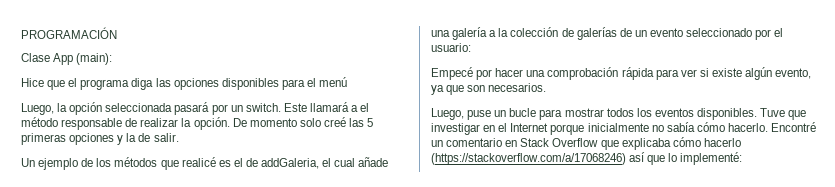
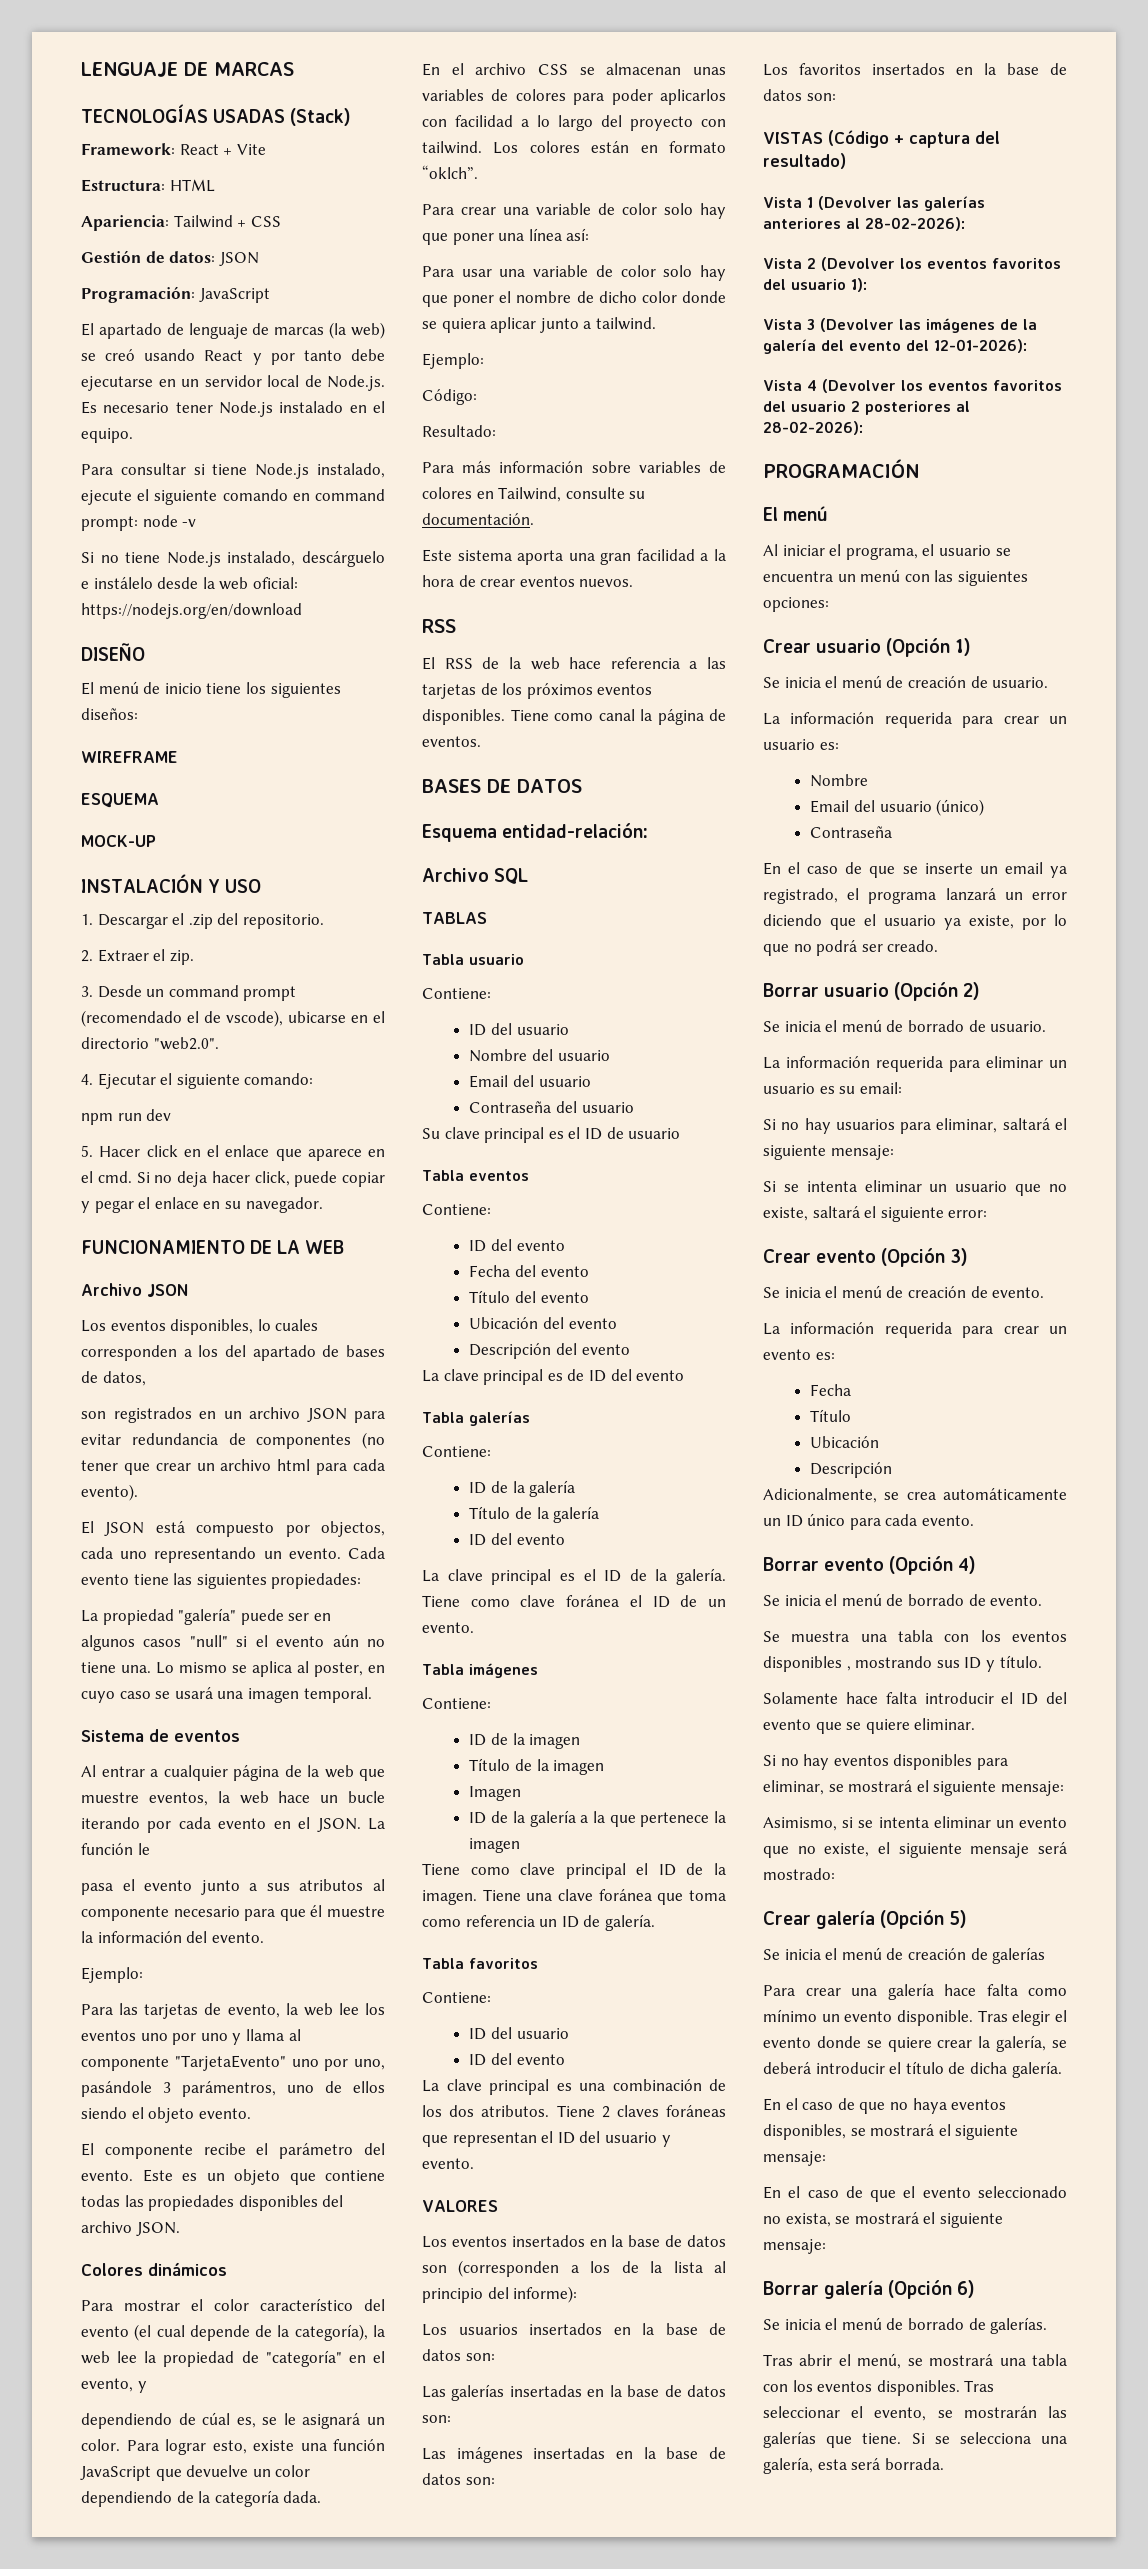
+ LENGUAJE DE MARCAS
+ TECNOLOGÍAS USADAS (Stack)
+ Framework: React + Vite
+ Estructura: HTML
+ Apariencia: Tailwind + CSS
+ Gestión de datos: JSON
+ Programación: JavaScript
+ El apartado de lenguaje de marcas (la web) se creó usando React y por tanto debe ejecutarse en un servidor local de Node.js. Es necesario tener Node.js instalado en el equipo.
+ Para consultar si tiene Node.js instalado, ejecute el siguiente comando en command prompt: node -v
+ Si no tiene Node.js instalado, descárguelo e instálelo desde la web oficial: https://nodejs.org/en/download
+ DISEÑO
+ El menú de inicio tiene los siguientes diseños:
+ WIREFRAME
+ ESQUEMA
+ MOCK-UP
+ INSTALACIÓN Y USO
+ 1. Descargar el .zip del repositorio.
+ 2. Extraer el zip.
+ 3. Desde un command prompt (recomendado el de vscode), ubicarse en el directorio "web2.0".
+ 4. Ejecutar el siguiente comando:
+ npm run dev
+ 5. Hacer click en el enlace que aparece en el cmd. Si no deja hacer click, puede copiar y pegar el enlace en su navegador.
+ FUNCIONAMIENTO DE LA WEB
+ Archivo JSON
+ Los eventos disponibles, lo cuales corresponden a los del apartado de bases de datos,
+ son registrados en un archivo JSON para evitar redundancia de componentes (no tener que crear un archivo html para cada evento).
+ El JSON está compuesto por objectos, cada uno representando un evento. Cada evento tiene las siguientes propiedades:
+ La propiedad "galería" puede ser en algunos casos "null" si el evento aún no tiene una. Lo mismo se aplica al poster, en cuyo caso se usará una imagen temporal.
+ Sistema de eventos
+ Al entrar a cualquier página de la web que muestre eventos, la web hace un bucle iterando por cada evento en el JSON. La función le
+ pasa el evento junto a sus atributos al componente necesario para que él muestre la información del evento.
+ Ejemplo:
+ Para las tarjetas de evento, la web lee los eventos uno por uno y llama al componente "TarjetaEvento" uno por uno, pasándole 3 parámentros, uno de ellos siendo el objeto evento.
+ El componente recibe el parámetro del evento. Este es un objeto que contiene todas las propiedades disponibles del archivo JSON.
+ Colores dinámicos
+ Para mostrar el color característico del evento (el cual depende de la categoría), la web lee la propiedad de "categoría" en el evento, y
+ dependiendo de cúal es, se le asignará un color. Para lograr esto, existe una función JavaScript que devuelve un color dependiendo de la categoría dada.
+ En el archivo CSS se almacenan unas variables de colores para poder aplicarlos con facilidad a lo largo del proyecto con tailwind. Los colores están en formato “oklch”.
+ Para crear una variable de color solo hay que poner una línea así:
+ Para usar una variable de color solo hay que poner el nombre de dicho color donde se quiera aplicar junto a tailwind.
+ Ejemplo:
+ Código:
+ Resultado:
+ Para más información sobre variables de colores en Tailwind, consulte su documentación.
+ Este sistema aporta una gran facilidad a la hora de crear eventos nuevos.
+ RSS
+ El RSS de la web hace referencia a las tarjetas de los próximos eventos disponibles. Tiene como canal la página de eventos.
+ BASES DE DATOS
+ Esquema entidad-relación:
+ Archivo SQL
+ TABLAS
+ Tabla usuario
+ Contiene:
+ ID del usuario
+ Nombre del usuario
+ Email del usuario
+ Contraseña del usuario
+ Su clave principal es el ID de usuario
+ Tabla eventos
+ Contiene:
+ ID del evento
+ Fecha del evento
+ Título del evento
+ Ubicación del evento
+ Descripción del evento
+ La clave principal es de ID del evento
+ Tabla galerías
+ Contiene:
+ ID de la galería
+ Título de la galería
+ ID del evento
+ La clave principal es el ID de la galería. Tiene como clave foránea el ID de un evento.
+ Tabla imágenes
+ Contiene:
+ ID de la imagen
+ Título de la imagen
+ Imagen
+ ID de la galería a la que pertenece la imagen
+ Tiene como clave principal el ID de la imagen. Tiene una clave foránea que toma como referencia un ID de galería.
+ Tabla favoritos
+ Contiene:
+ ID del usuario
+ ID del evento
+ La clave principal es una combinación de los dos atributos. Tiene 2 claves foráneas que representan el ID del usuario y evento.
+ VALORES
+ Los eventos insertados en la base de datos son (corresponden a los de la lista al principio del informe):
+ Los usuarios insertados en la base de datos son:
+ Las galerías insertadas en la base de datos son:
+ Las imágenes insertadas en la base de datos son:
+ Los favoritos insertados en la base de datos son:
+ VISTAS (Código + captura del resultado)
+ Vista 1 (Devolver las galerías anteriores al 28-02-2026):
+ Vista 2 (Devolver los eventos favoritos del usuario 1):
+ Vista 3 (Devolver las imágenes de la galería del evento del 12-01-2026):
+ Vista 4 (Devolver los eventos favoritos del usuario 2 posteriores al 28-02-2026):
  PROGRAMACIÓN
- Clase App (main):
- Hice que el programa diga las opciones disponibles para el menú
- Luego, la opción seleccionada pasará por un switch. Este llamará a el método responsable de realizar la opción. De momento solo creé las 5 primeras opciones y la de salir.
- Un ejemplo de los métodos que realicé es el de addGaleria, el cual añade una galería a la colección de galerías de un evento seleccionado por el usuario:
- Empecé por hacer una comprobación rápida para ver si existe algún evento, ya que son necesarios.
- Luego, puse un bucle para mostrar todos los eventos disponibles. Tuve que investigar en el Internet porque inicialmente no sabía cómo hacerlo. Encontré un comentario en Stack Overflow que explicaba cómo hacerlo (https://stackoverflow.com/a/17068246) así que lo implementé:
+ El menú
+ Al iniciar el programa, el usuario se encuentra un menú con las siguientes opciones:
+ Crear usuario (Opción 1)
+ Se inicia el menú de creación de usuario.
+ La información requerida para crear un usuario es:
+ Nombre
+ Email del usuario (único)
+ Contraseña
+ En el caso de que se inserte un email ya registrado, el programa lanzará un error diciendo que el usuario ya existe, por lo que no podrá ser creado.
+ Borrar usuario (Opción 2)
+ Se inicia el menú de borrado de usuario.
+ La información requerida para eliminar un usuario es su email:
+ Si no hay usuarios para eliminar, saltará el siguiente mensaje:
+ Si se intenta eliminar un usuario que no existe, saltará el siguiente error:
+ Crear evento (Opción 3)
+ Se inicia el menú de creación de evento.
+ La información requerida para crear un evento es:
+ Fecha
+ Título
+ Ubicación
+ Descripción
+ Adicionalmente, se crea automáticamente un ID único para cada evento.
+ Borrar evento (Opción 4)
+ Se inicia el menú de borrado de evento.
+ Se muestra una tabla con los eventos disponibles , mostrando sus ID y título.
+ Solamente hace falta introducir el ID del evento que se quiere eliminar.
+ Si no hay eventos disponibles para eliminar, se mostrará el siguiente mensaje:
+ Asimismo, si se intenta eliminar un evento que no existe, el siguiente mensaje será mostrado:
+ Crear galería (Opción 5)
+ Se inicia el menú de creación de galerías
+ Para crear una galería hace falta como mínimo un evento disponible. Tras elegir el evento donde se quiere crear la galería, se deberá introducir el título de dicha galería.
+ En el caso de que no haya eventos disponibles, se mostrará el siguiente mensaje:
+ En el caso de que el evento seleccionado no exista, se mostrará el siguiente mensaje:
+ Borrar galería (Opción 6)
+ Se inicia el menú de borrado de galerías.
+ Tras abrir el menú, se mostrará una tabla con los eventos disponibles. Tras seleccionar el evento, se mostrarán las galerías que tiene. Si se selecciona una galería, esta será borrada.

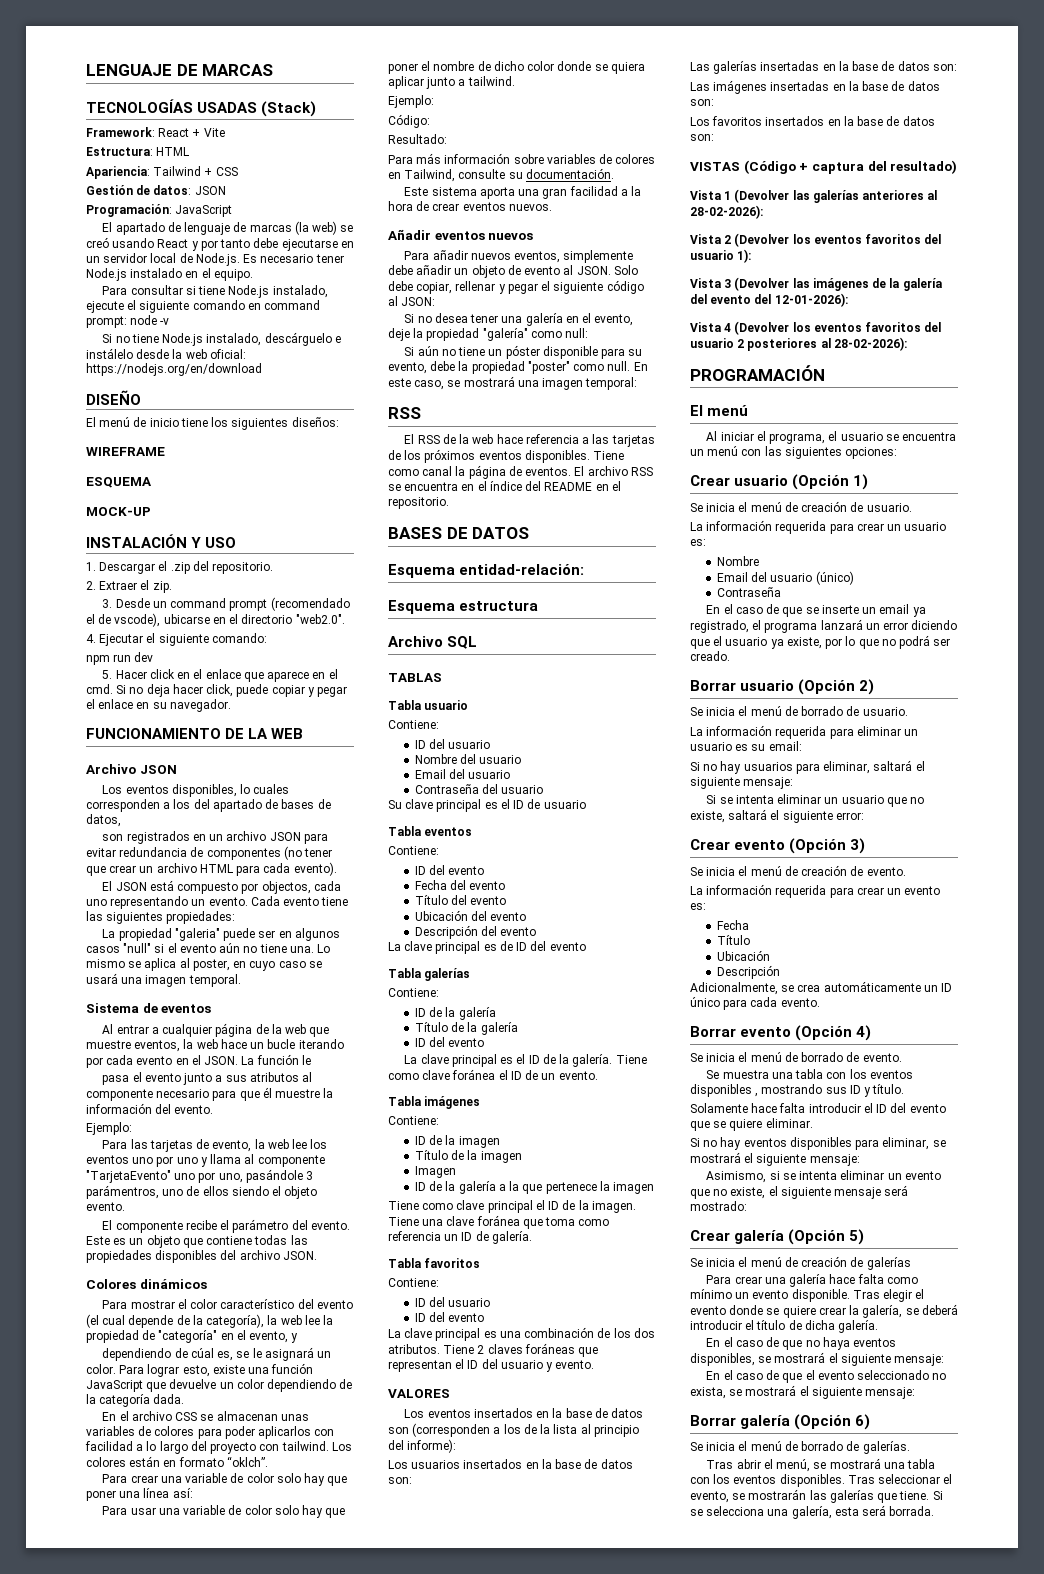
- son registrados en un archivo JSON para evitar redundancia de componentes (no tener que crear un archivo html para cada evento).
+ son registrados en un archivo JSON para evitar redundancia de componentes (no tener que crear un archivo HTML para cada evento).
- La propiedad "galería" puede ser en algunos casos "null" si el evento aún no tiene una.
+ La propiedad "galeria" puede ser en algunos casos "null" si el evento aún no tiene una.
+ Añadir eventos nuevos
+ Para añadir nuevos eventos, simplemente debe añadir un objeto de evento al JSON. Solo debe copiar, rellenar y pegar el siguiente código al JSON:
+ Si no desea tener una galería en el evento, deje la propiedad "galería" como null:
+ Si aún no tiene un póster disponible para su evento, debe la propiedad "poster" como null. En este caso, se mostrará una imagen temporal:
+ El archivo RSS se encuentra en el índice del README en el repositorio.
+ Esquema estructura

